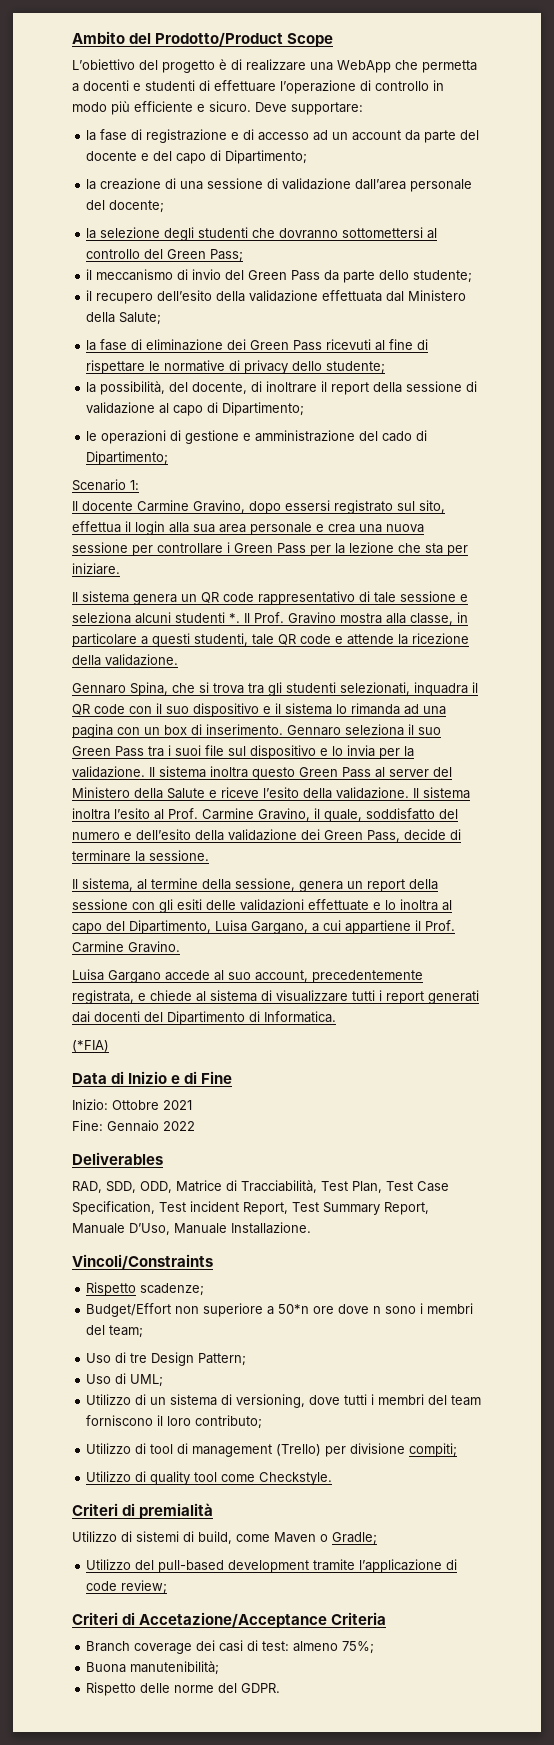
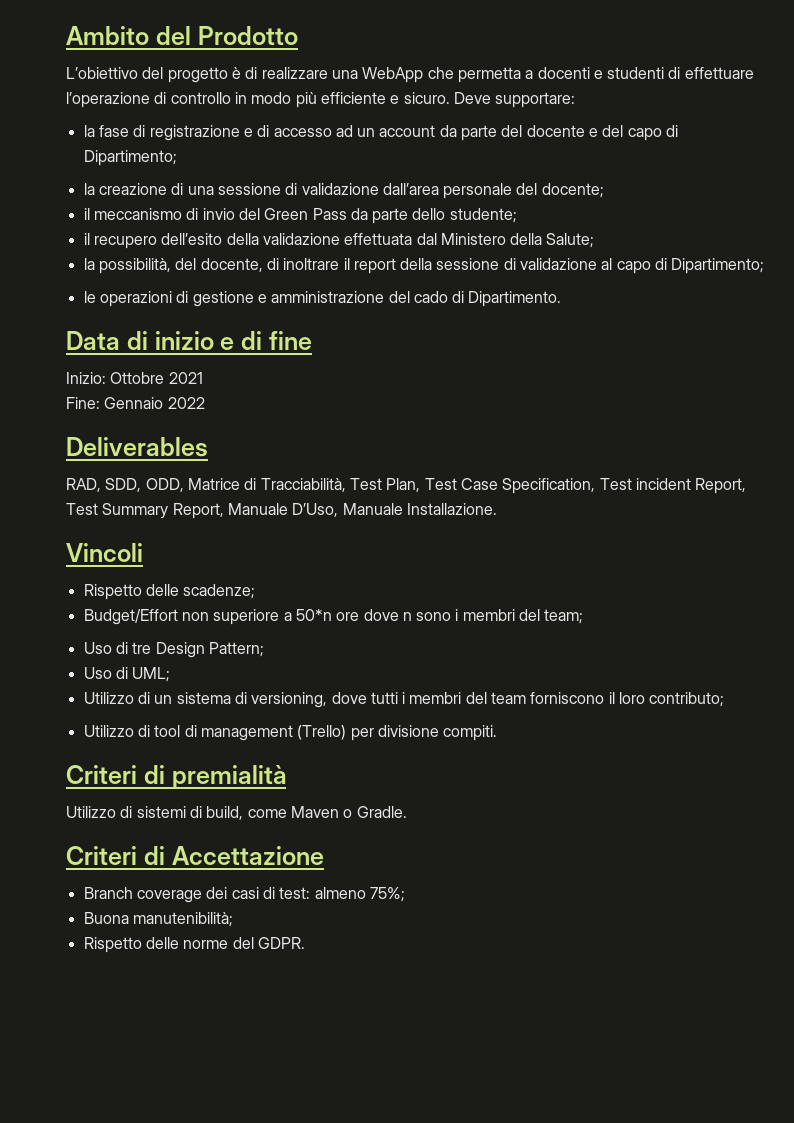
- Ambito del Prodotto/Product Scope
+ Ambito del Prodotto
- la selezione degli studenti che dovranno sottomettersi al controllo del Green Pass;
- la fase di eliminazione dei Green Pass ricevuti al fine di rispettare le normative di privacy dello studente;
- le operazioni di gestione e amministrazione del cado di Dipartimento;
- Scenario 1:
- Il docente Carmine Gravino, dopo essersi registrato sul sito, effettua il login alla sua area personale e crea una nuova sessione per controllare i Green Pass per la lezione che sta per iniziare.
- Il sistema genera un QR code rappresentativo di tale sessione e seleziona alcuni studenti *. Il Prof. Gravino mostra alla classe, in particolare a questi studenti, tale QR code e attende la ricezione della validazione.
- Gennaro Spina, che si trova tra gli studenti selezionati, inquadra il QR code con il suo dispositivo e il sistema lo rimanda ad una pagina con un box di inserimento. Gennaro seleziona il suo Green Pass tra i suoi file sul dispositivo e lo invia per la validazione. Il sistema inoltra questo Green Pass al server del Ministero della Salute e riceve l’esito della validazione. Il sistema inoltra l’esito al Prof. Carmine Gravino, il quale, soddisfatto del numero e dell’esito della validazione dei Green Pass, decide di terminare la sessione.
- Il sistema, al termine della sessione, genera un report della sessione con gli esiti delle validazioni effettuate e lo inoltra al capo del Dipartimento, Luisa Gargano, a cui appartiene il Prof. Carmine Gravino.
- Luisa Gargano accede al suo account, precedentemente registrata, e chiede al sistema di visualizzare tutti i report generati dai docenti del Dipartimento di Informatica.
- (*FIA)
+ le operazioni di gestione e amministrazione del cado di Dipartimento.
- Data di Inizio e di Fine
+ Data di inizio e di fine
- Vincoli/Constraints
- Rispetto scadenze;
+ Vincoli
+ Rispetto delle scadenze;
- Utilizzo di tool di management (Trello) per divisione compiti;
- Utilizzo di quality tool come Checkstyle.
+ Utilizzo di tool di management (Trello) per divisione compiti.
- Utilizzo di sistemi di build, come Maven o Gradle;
- Utilizzo del pull-based development tramite l’applicazione di code review;
- Criteri di Accetazione/Acceptance Criteria
+ Utilizzo di sistemi di build, come Maven o Gradle.
+ Criteri di Accettazione

